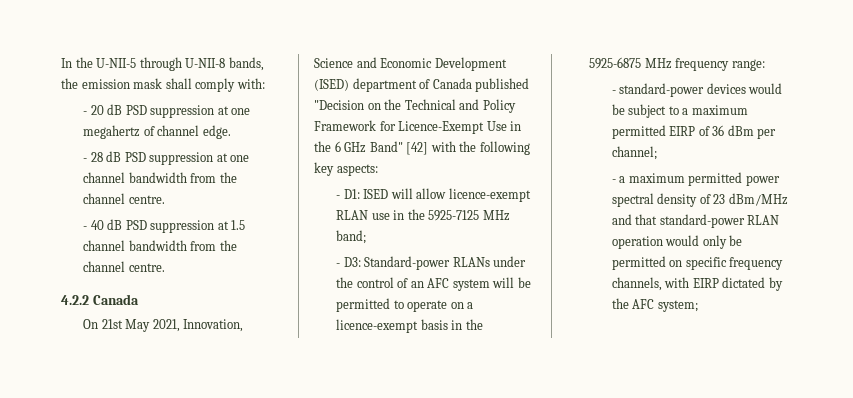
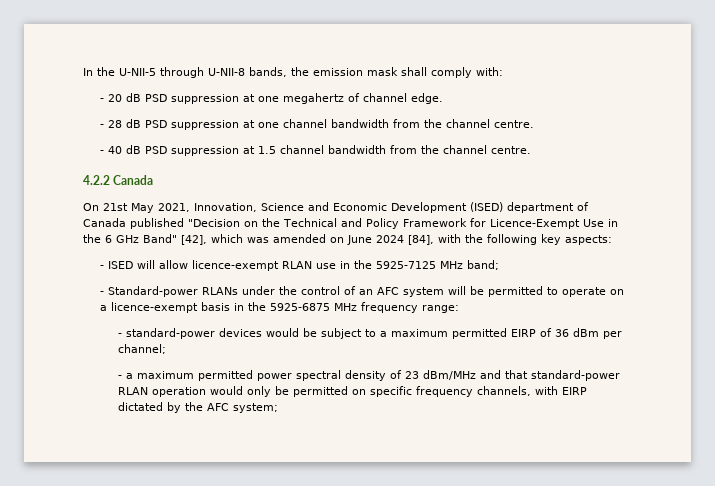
- On 21st May 2021, Innovation, Science and Economic Development (ISED) department of Canada published "Decision on the Technical and Policy Framework for Licence-Exempt Use in the 6 GHz Band" [42] with the following key aspects:
+ On 21st May 2021, Innovation, Science and Economic Development (ISED) department of Canada published "Decision on the Technical and Policy Framework for Licence-Exempt Use in the 6 GHz Band" [42], which was amended on June 2024 [84], with the following key aspects:
- - D1: ISED will allow licence-exempt RLAN use in the 5925-7125 MHz band;
+ - ISED will allow licence-exempt RLAN use in the 5925-7125 MHz band;
- - D3: Standard-power RLANs under the control of an AFC system will be permitted to operate on a licence-exempt basis in the 5925-6875 MHz frequency range:
+ - Standard-power RLANs under the control of an AFC system will be permitted to operate on a licence-exempt basis in the 5925-6875 MHz frequency range:

